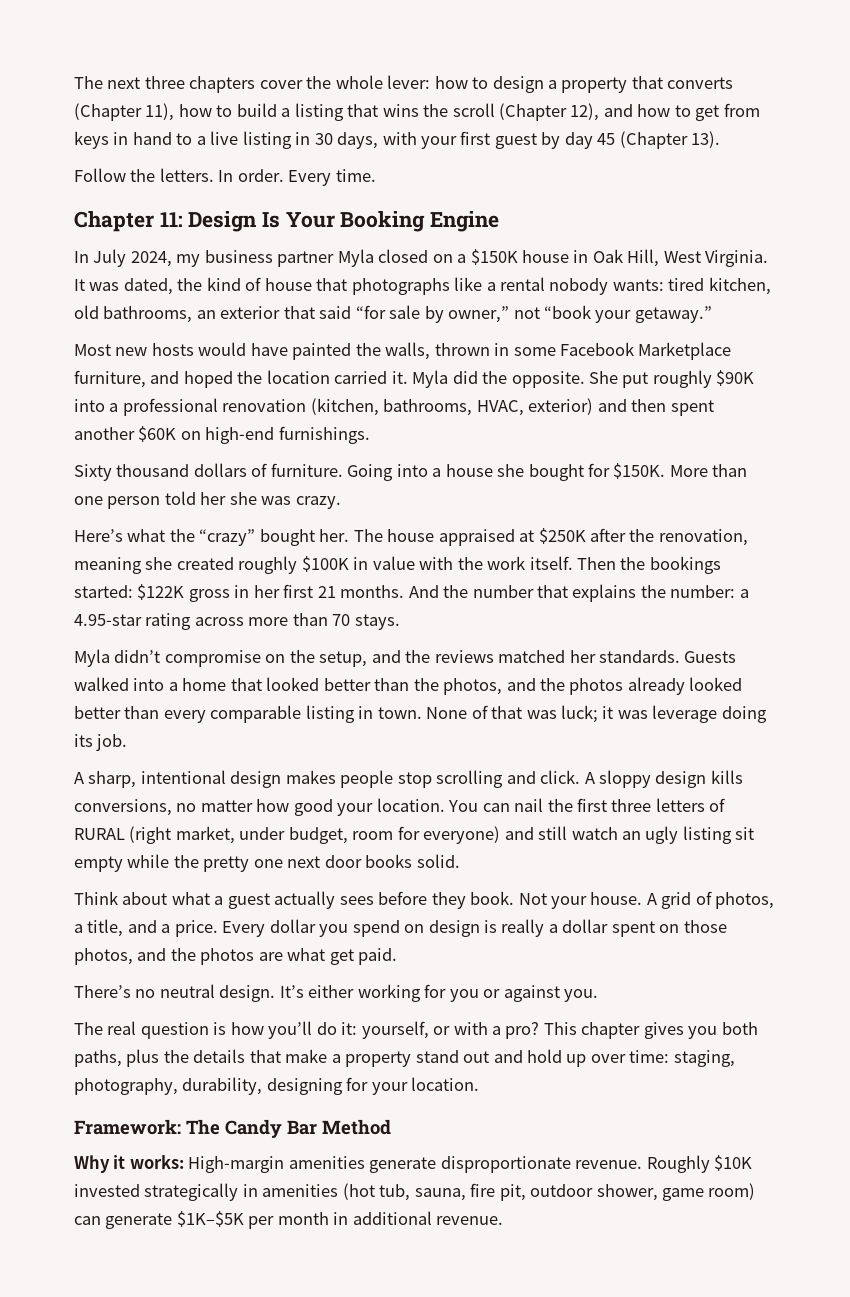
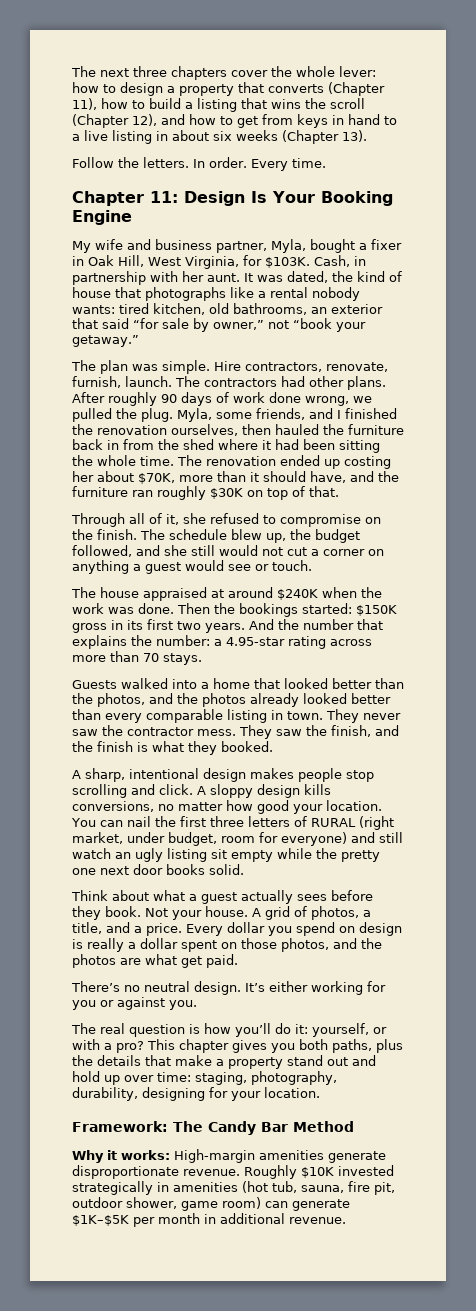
- The next three chapters cover the whole lever: how to design a property that converts (Chapter 11), how to build a listing that wins the scroll (Chapter 12), and how to get from keys in hand to a live listing in 30 days, with your first guest by day 45 (Chapter 13).
+ The next three chapters cover the whole lever: how to design a property that converts (Chapter 11), how to build a listing that wins the scroll (Chapter 12), and how to get from keys in hand to a live listing in about six weeks (Chapter 13).
- In July 2024, my business partner Myla closed on a $150K house in Oak Hill, West Virginia.
+ My wife and business partner, Myla, bought a fixer in Oak Hill, West Virginia, for $103K. Cash, in partnership with her aunt.
- Most new hosts would have painted the walls, thrown in some Facebook Marketplace furniture, and hoped the location carried it. Myla did the opposite. She put roughly $90K into a professional renovation (kitchen, bathrooms, HVAC, exterior) and then spent another $60K on high-end furnishings.
- Sixty thousand dollars of furniture. Going into a house she bought for $150K. More than one person told her she was crazy.
- Here’s what the “crazy” bought her. The house appraised at $250K after the renovation, meaning she created roughly $100K in value with the work itself.
+ The plan was simple. Hire contractors, renovate, furnish, launch. The contractors had other plans. After roughly 90 days of work done wrong, we pulled the plug. Myla, some friends, and I finished the renovation ourselves, then hauled the furniture back in from the shed where it had been sitting the whole time. The renovation ended up costing her about $70K, more than it should have, and the furniture ran roughly $30K on top of that.
+ Through all of it, she refused to compromise on the finish. The schedule blew up, the budget followed, and she still would not cut a corner on anything a guest would see or touch.
+ The house appraised at around $240K when the work was done.
- Then the bookings started: $122K gross in her first 21 months.
+ Then the bookings started: $150K gross in its first two years.
- Myla didn’t compromise on the setup, and the reviews matched her standards.
- None of that was luck; it was leverage doing its job.
+ They never saw the contractor mess. They saw the finish, and the finish is what they booked.

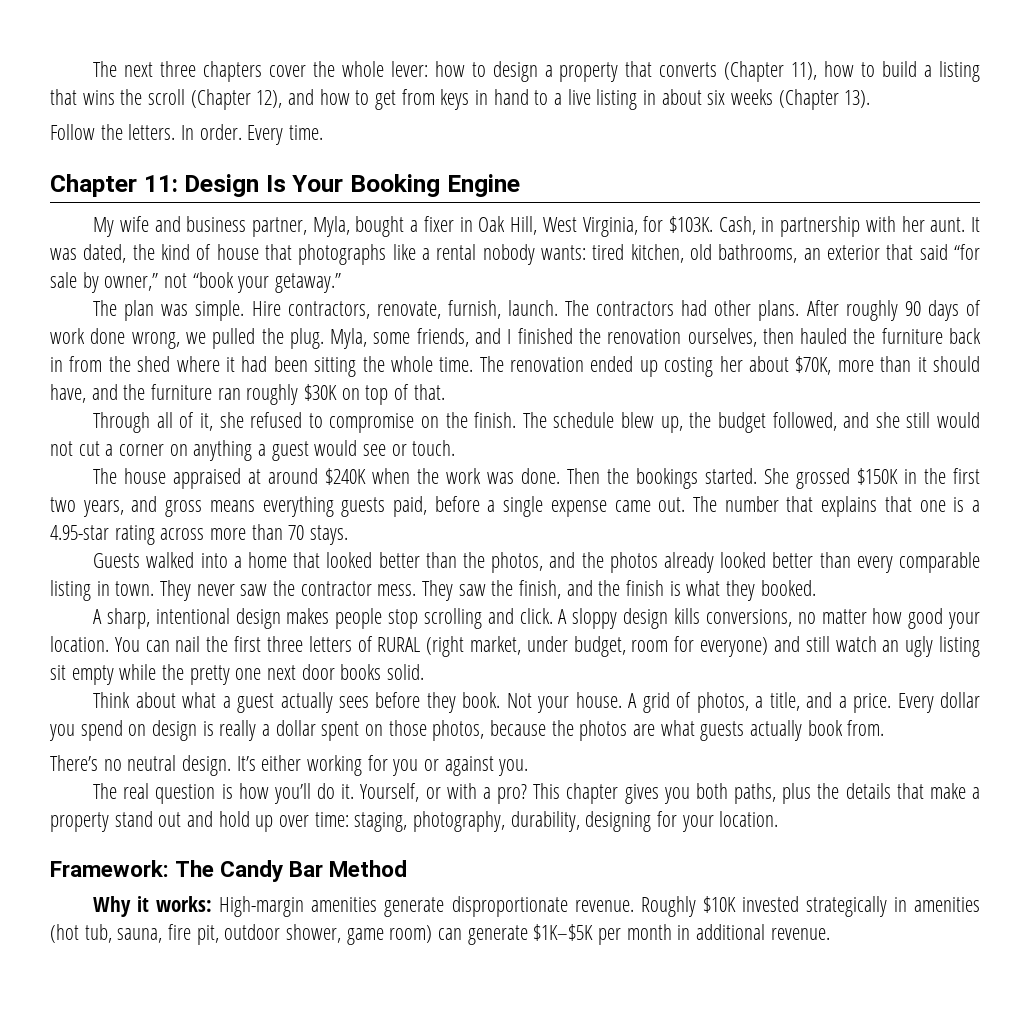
- Then the bookings started: $150K gross in its first two years. And the number that explains the number: a 4.95-star rating across more than 70 stays.
+ Then the bookings started. She grossed $150K in the first two years, and gross means everything guests paid, before a single expense came out. The number that explains that one is a 4.95-star rating across more than 70 stays.
- Every dollar you spend on design is really a dollar spent on those photos, and the photos are what get paid.
+ Every dollar you spend on design is really a dollar spent on those photos, because the photos are what guests actually book from.
- The real question is how you’ll do it: yourself, or with a pro?
+ The real question is how you’ll do it. Yourself, or with a pro?

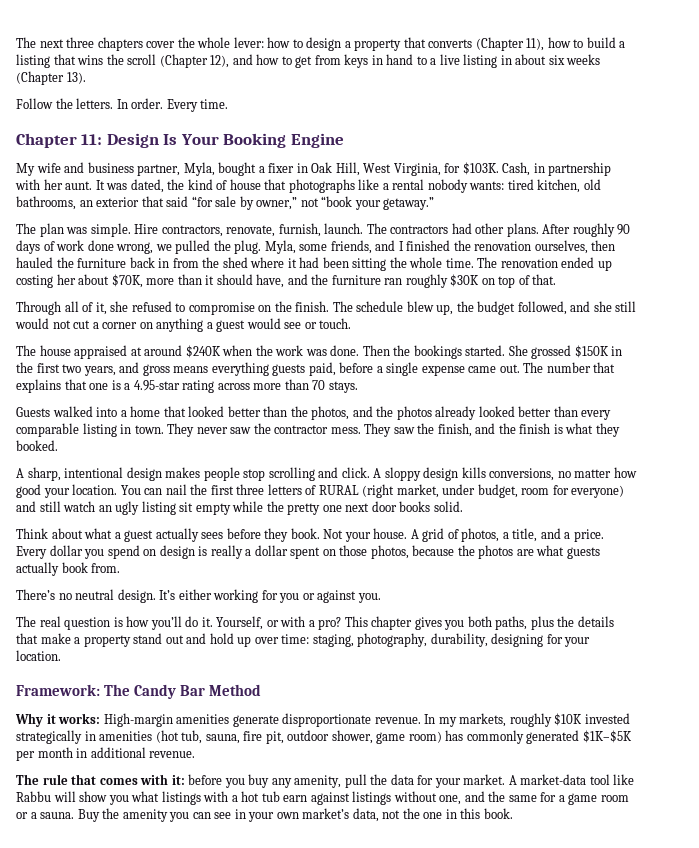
- Roughly $10K invested strategically in amenities (hot tub, sauna, fire pit, outdoor shower, game room) can generate $1K–$5K per month in additional revenue.
+ In my markets, roughly $10K invested strategically in amenities (hot tub, sauna, fire pit, outdoor shower, game room) has commonly generated $1K–$5K per month in additional revenue.
+ The rule that comes with it: before you buy any amenity, pull the data for your market. A market-data tool like Rabbu will show you what listings with a hot tub earn against listings without one, and the same for a game room or a sauna. Buy the amenity you can see in your own market’s data, not the one in this book.

